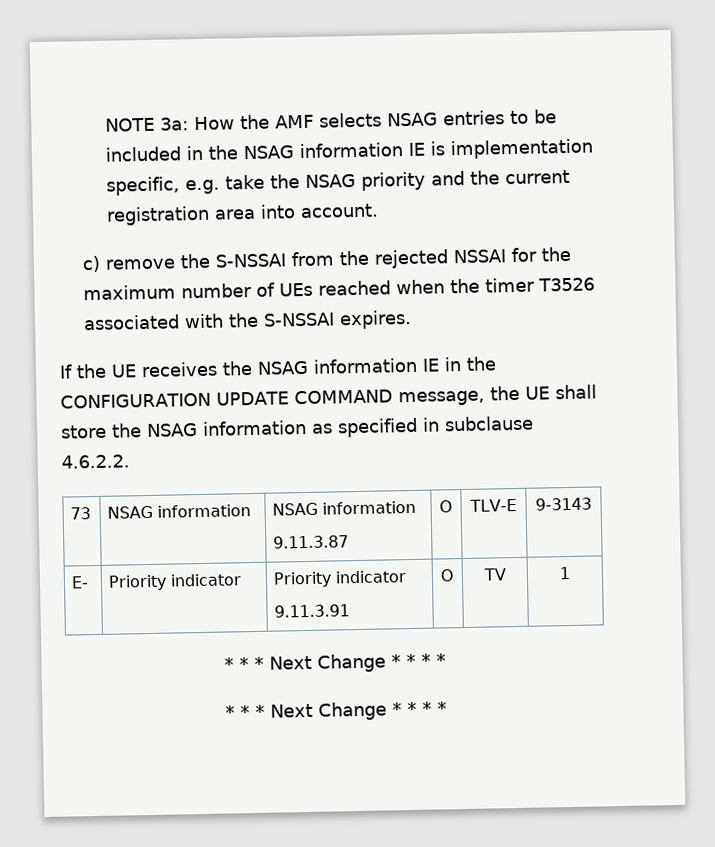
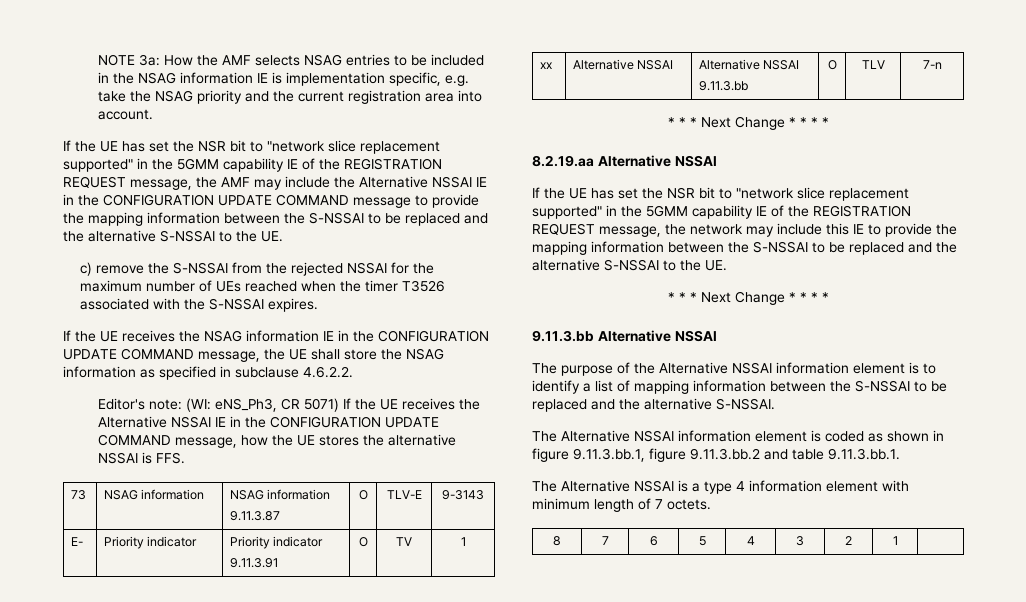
+ If the UE has set the NSR bit to "network slice replacement supported" in the 5GMM capability IE of the REGISTRATION REQUEST message, the AMF may include the Alternative NSSAI IE in the CONFIGURATION UPDATE COMMAND message to provide the mapping information between the S-NSSAI to be replaced and the alternative S-NSSAI to the UE.
+ Editor's note: (WI: eNS_Ph3, CR 5071) If the UE receives the Alternative NSSAI IE in the CONFIGURATION UPDATE COMMAND message, how the UE stores the alternative NSSAI is FFS.
  E- | Priority indicator | Priority indicator
  9.11.3.91 | O | TV | 1
+ xx | Alternative NSSAI | Alternative NSSAI
+ 9.11.3.bb | O | TLV | 7-n
  * * * Next Change * * * *
+ 8.2.19.aa Alternative NSSAI
+ If the UE has set the NSR bit to "network slice replacement supported" in the 5GMM capability IE of the REGISTRATION REQUEST message, the network may include this IE to provide the mapping information between the S-NSSAI to be replaced and the alternative S-NSSAI to the UE.
  * * * Next Change * * * *
+ 9.11.3.bb Alternative NSSAI
+ The purpose of the Alternative NSSAI information element is to identify a list of mapping information between the S-NSSAI to be replaced and the alternative S-NSSAI.
+ The Alternative NSSAI information element is coded as shown in figure 9.11.3.bb.1, figure 9.11.3.bb.2 and table 9.11.3.bb.1.
+ The Alternative NSSAI is a type 4 information element with minimum length of 7 octets.
+ 8 | 7 | 6 | 5 | 4 | 3 | 2 | 1 |

